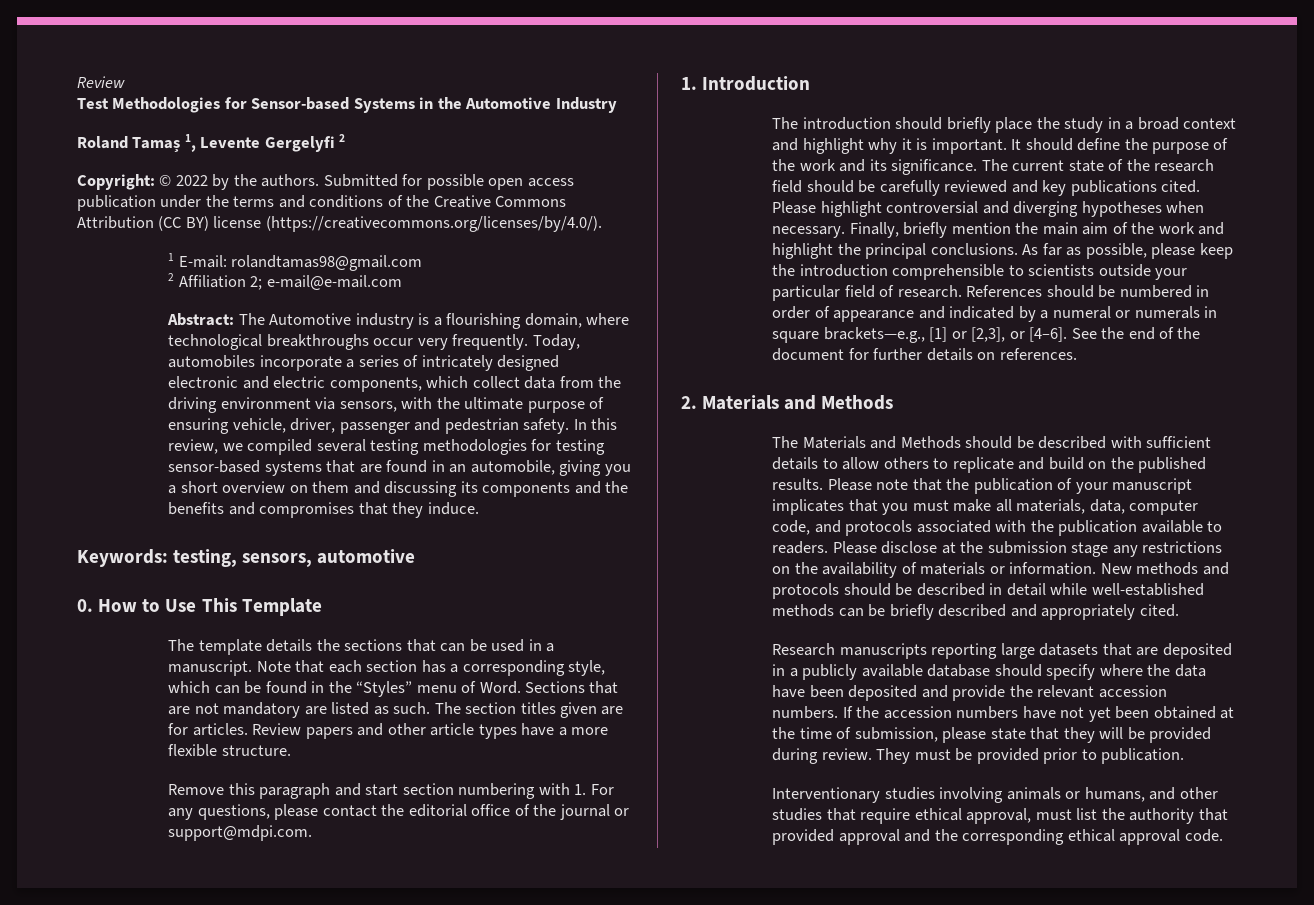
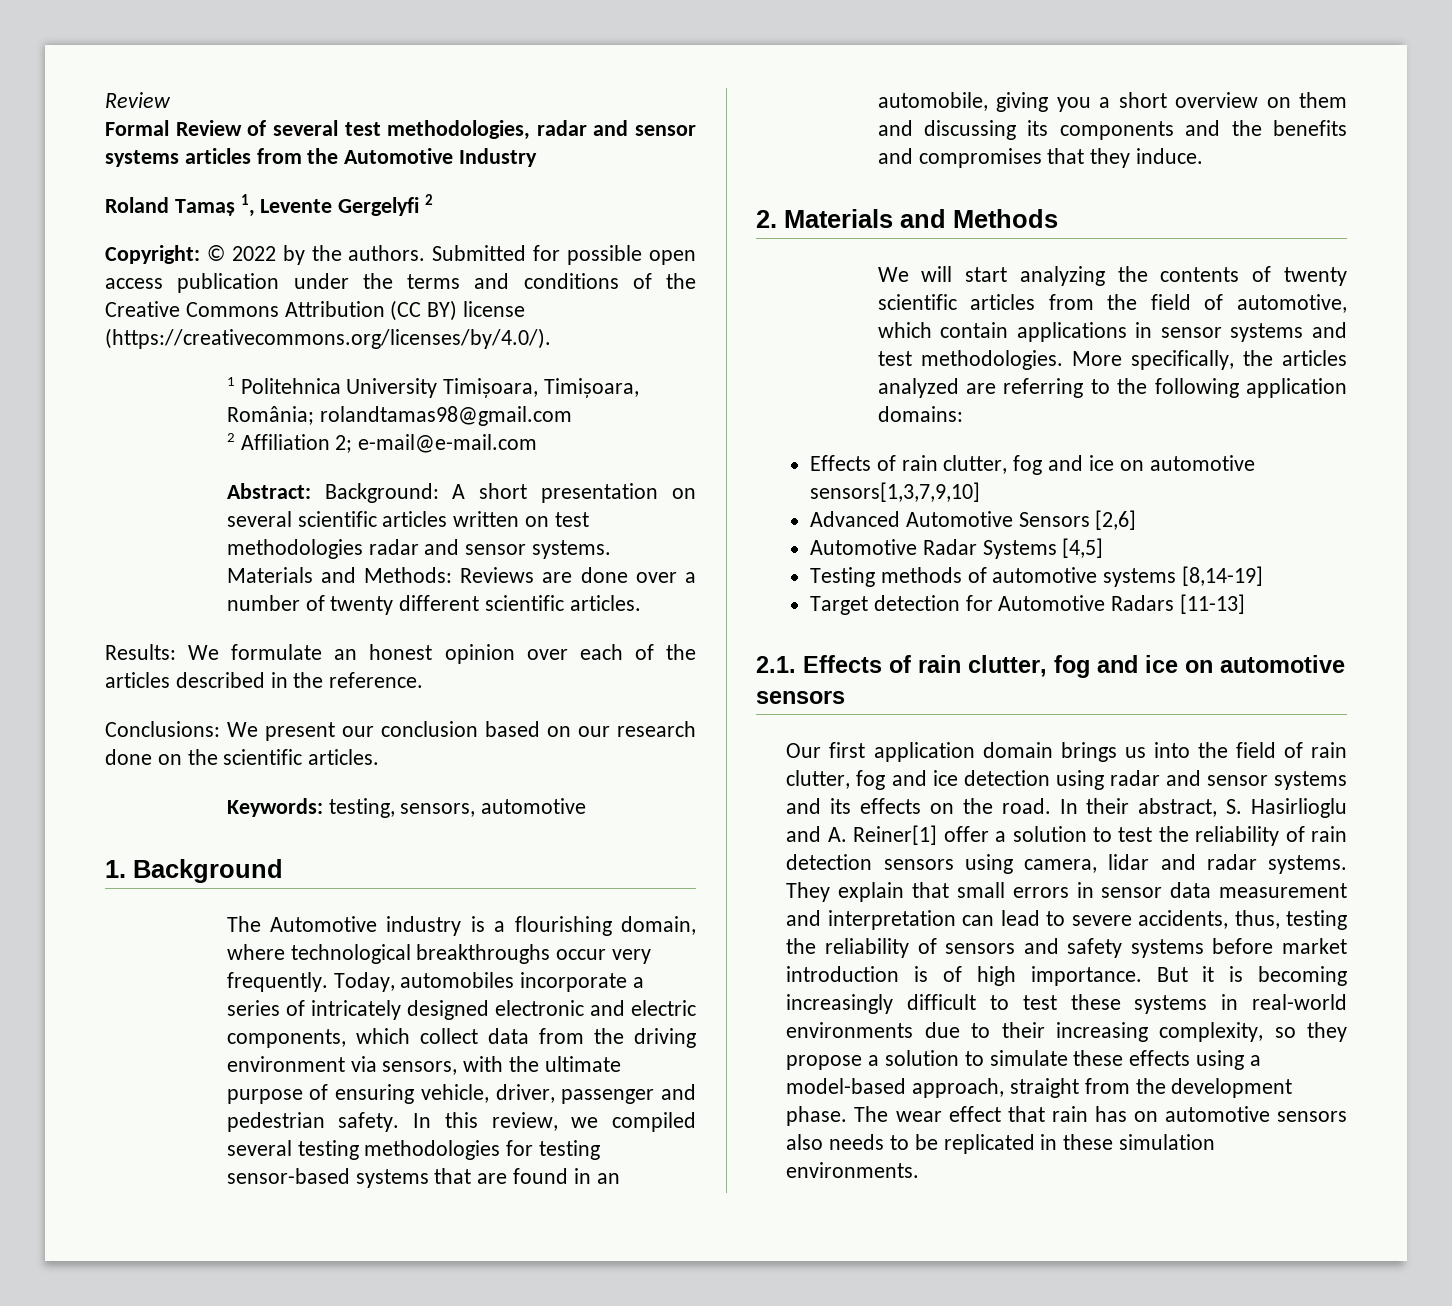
- Test Methodologies for Sensor-based Systems in the Automotive Industry
+ Formal Review of several test methodologies, radar and sensor systems articles from the Automotive Industry
- 1 E-mail: rolandtamas98@gmail.com
+ 1 Politehnica University Timișoara, Timișoara, România; rolandtamas98@gmail.com
- Abstract: The Automotive industry is a flourishing domain, where technological breakthroughs occur very frequently.
+ Abstract: Background: A short presentation on several scientific articles written on test methodologies radar and sensor systems. Materials and Methods: Reviews are done over a number of twenty different scientific articles.
+ Results: We formulate an honest opinion over each of the articles described in the reference.
+ Conclusions: We present our conclusion based on our research done on the scientific articles.
+ Keywords: testing, sensors, automotive
+ 1. Background
+ The Automotive industry is a flourishing domain, where technological breakthroughs occur very frequently.
- Keywords: testing, sensors, automotive
- 0. How to Use This Template
- The template details the sections that can be used in a manuscript. Note that each section has a corresponding style, which can be found in the “Styles” menu of Word. Sections that are not mandatory are listed as such. The section titles given are for articles. Review papers and other article types have a more flexible structure.
- Remove this paragraph and start section numbering with 1. For any questions, please contact the editorial office of the journal or support@mdpi.com.
- 1. Introduction
- The introduction should briefly place the study in a broad context and highlight why it is important. It should define the purpose of the work and its significance. The current state of the research field should be carefully reviewed and key publications cited. Please highlight controversial and diverging hypotheses when necessary. Finally, briefly mention the main aim of the work and highlight the principal conclusions. As far as possible, please keep the introduction comprehensible to scientists outside your particular field of research. References should be numbered in order of appearance and indicated by a numeral or numerals in square brackets—e.g., [1] or [2,3], or [4–6]. See the end of the document for further details on references.
  2. Materials and Methods
- The Materials and Methods should be described with sufficient details to allow others to replicate and build on the published results. Please note that the publication of your manuscript implicates that you must make all materials, data, computer code, and protocols associated with the publication available to readers. Please disclose at the submission stage any restrictions on the availability of materials or information. New methods and protocols should be described in detail while well-established methods can be briefly described and appropriately cited.
- Research manuscripts reporting large datasets that are deposited in a publicly available database should specify where the data have been deposited and provide the relevant accession numbers. If the accession numbers have not yet been obtained at the time of submission, please state that they will be provided during review. They must be provided prior to publication.
- Interventionary studies involving animals or humans, and other studies that require ethical approval, must list the authority that provided approval and the corresponding ethical approval code.
+ We will start analyzing the contents of twenty scientific articles from the field of automotive, which contain applications in sensor systems and test methodologies. More specifically, the articles analyzed are referring to the following application domains:
+ Effects of rain clutter, fog and ice on automotive sensors[1,3,7,9,10]
+ Advanced Automotive Sensors [2,6]
+ Automotive Radar Systems [4,5]
+ Testing methods of automotive systems [8,14-19]
+ Target detection for Automotive Radars [11-13]
+ 2.1. Effects of rain clutter, fog and ice on automotive sensors
+ Our first application domain brings us into the field of rain clutter, fog and ice detection using radar and sensor systems and its effects on the road. In their abstract, S. Hasirlioglu and A. Reiner[1] offer a solution to test the reliability of rain detection sensors using camera, lidar and radar systems. They explain that small errors in sensor data measurement and interpretation can lead to severe accidents, thus, testing the reliability of sensors and safety systems before market introduction is of high importance. But it is becoming increasingly difficult to test these systems in real-world environments due to their increasing complexity, so they propose a solution to simulate these effects using a model-based approach, straight from the development phase. The wear effect that rain has on automotive sensors also needs to be replicated in these simulation environments.

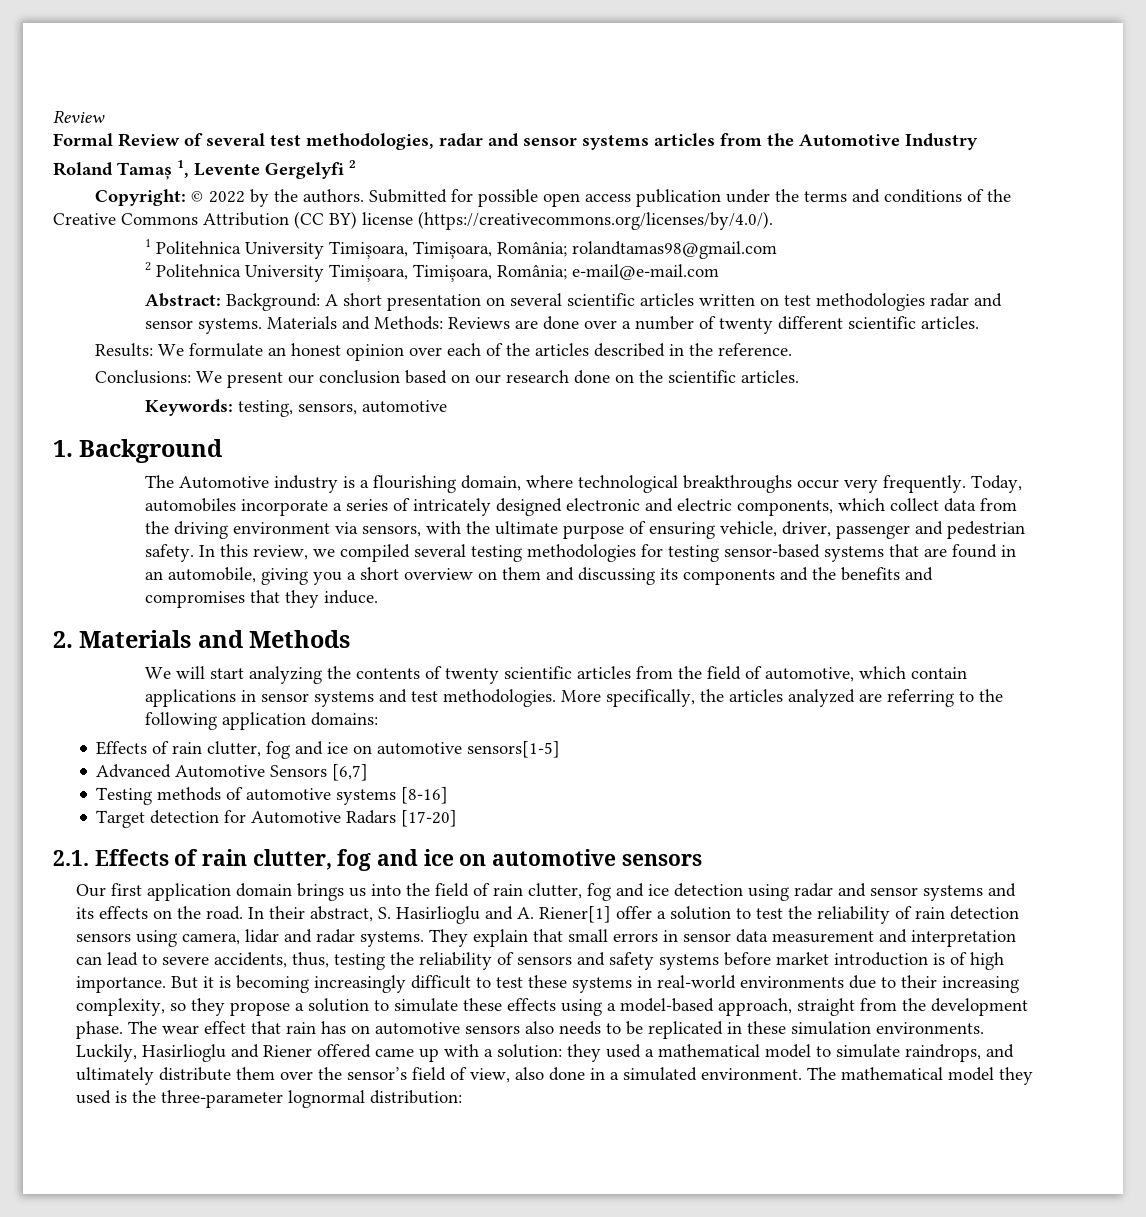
- 2 Affiliation 2; e-mail@e-mail.com
+ 2 Politehnica University Timișoara, Timișoara, România; e-mail@e-mail.com
- Effects of rain clutter, fog and ice on automotive sensors[1,3,7,9,10]
+ Effects of rain clutter, fog and ice on automotive sensors[1-5]
- Advanced Automotive Sensors [2,6]
- Automotive Radar Systems [4,5]
+ Advanced Automotive Sensors [6,7]
- Testing methods of automotive systems [8,14-19]
+ Testing methods of automotive systems [8-16]
- Target detection for Automotive Radars [11-13]
+ Target detection for Automotive Radars [17-20]
- In their abstract, S. Hasirlioglu and A. Reiner[1] offer a solution to test the reliability of rain detection sensors using camera, lidar and radar systems.
+ In their abstract, S. Hasirlioglu and A. Riener[1] offer a solution to test the reliability of rain detection sensors using camera, lidar and radar systems.
+ Luckily, Hasirlioglu and Riener offered came up with a solution: they used a mathematical model to simulate raindrops, and ultimately distribute them over the sensor’s field of view, also done in a simulated environment. The mathematical model they used is the three-parameter lognormal distribution:

